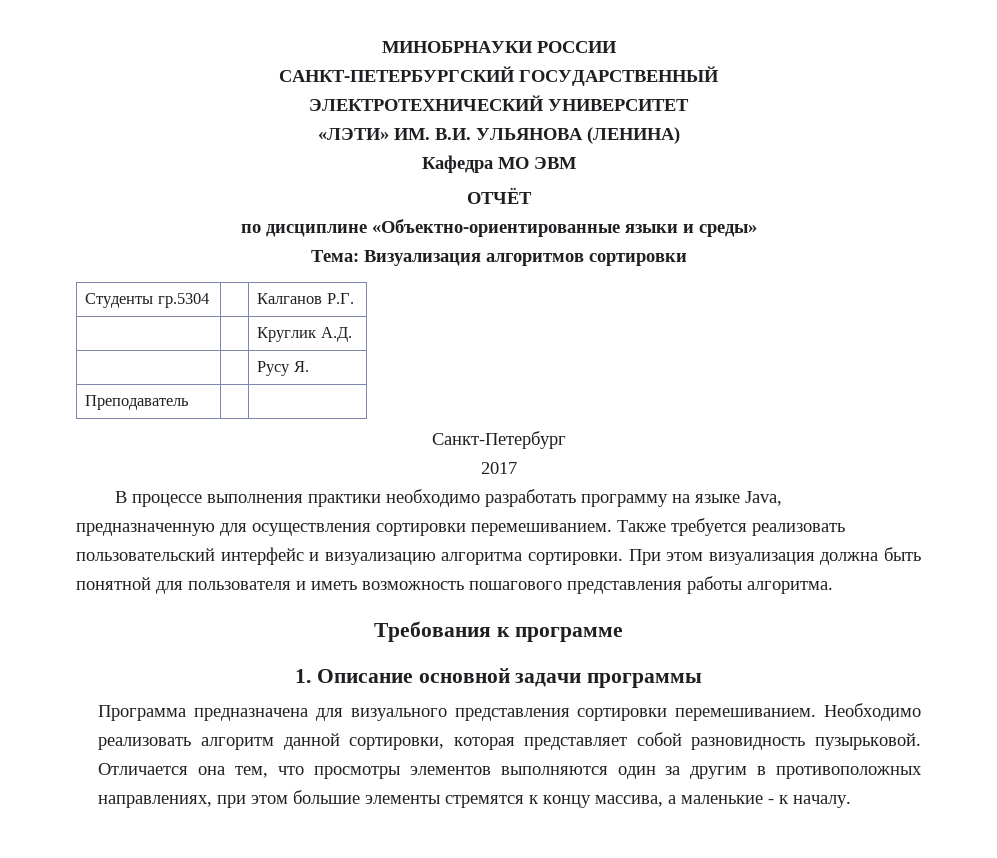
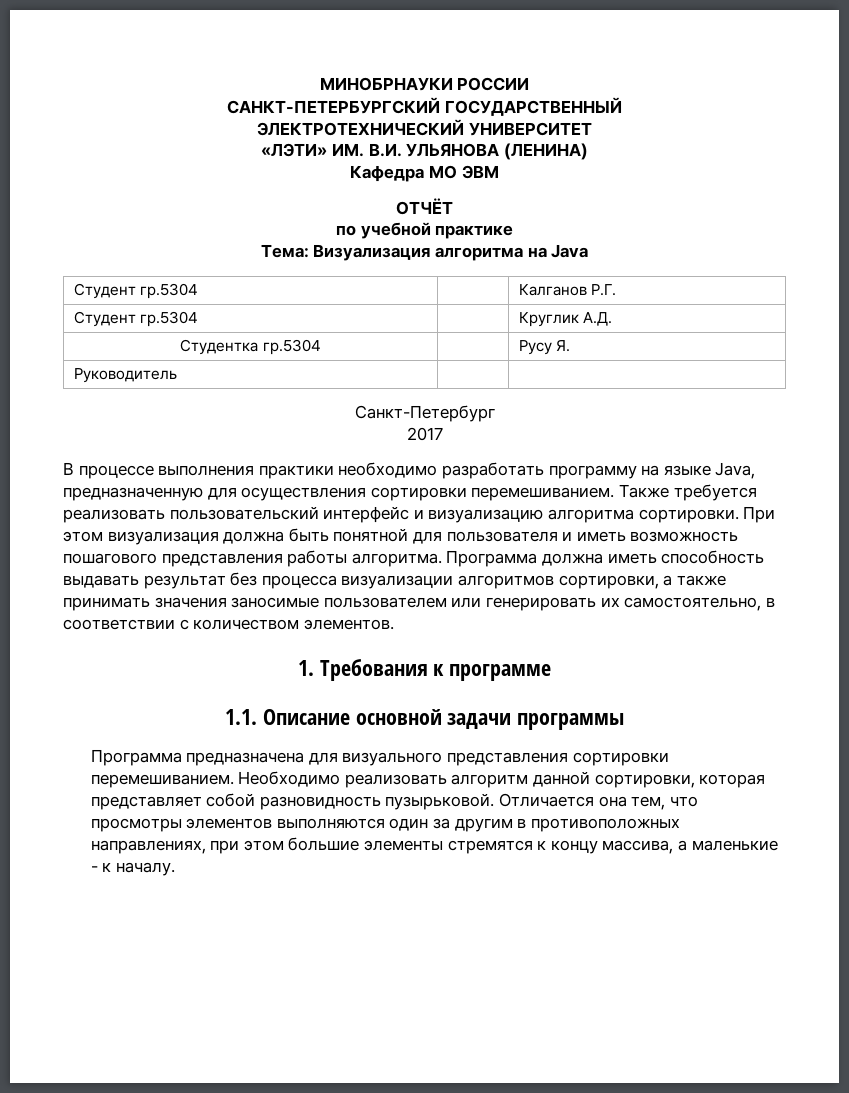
- по дисциплине «Объектно-ориентированные языки и среды»
- Тема: Визуализация алгоритмов сортировки
- Студенты гр.5304 | | Калганов Р.Г.
+ по учебной практике
+ Тема: Визуализация алгоритма на Java
+ Студент гр.5304 | | Калганов Р.Г.
- | | Круглик А.Д.
+ Студент гр.5304 | | Круглик А.Д.
- | | Русу Я.
+ Студентка гр.5304 | | Русу Я.
- Преподаватель | |
+ Руководитель | |
- При этом визуализация должна быть понятной для пользователя и иметь возможность пошагового представления работы алгоритма.
- Требования к программе
+ При этом визуализация должна быть понятной для пользователя и иметь возможность пошагового представления работы алгоритма. Программа должна иметь способность выдавать результат без процесса визуализации алгоритмов сортировки, а также принимать значения заносимые пользователем или генерировать их самостоятельно, в соответствии с количеством элементов.
+ 1. Требования к программе
- 1. Описание основной задачи программы
+ 1.1. Описание основной задачи программы

